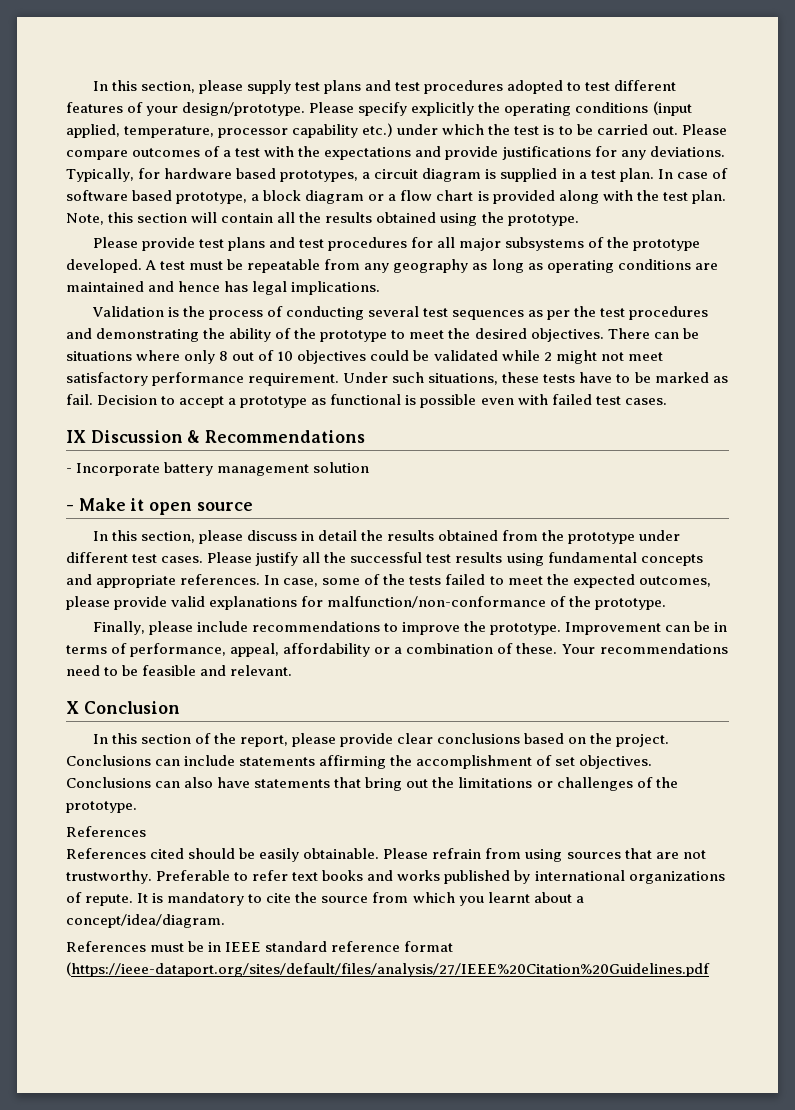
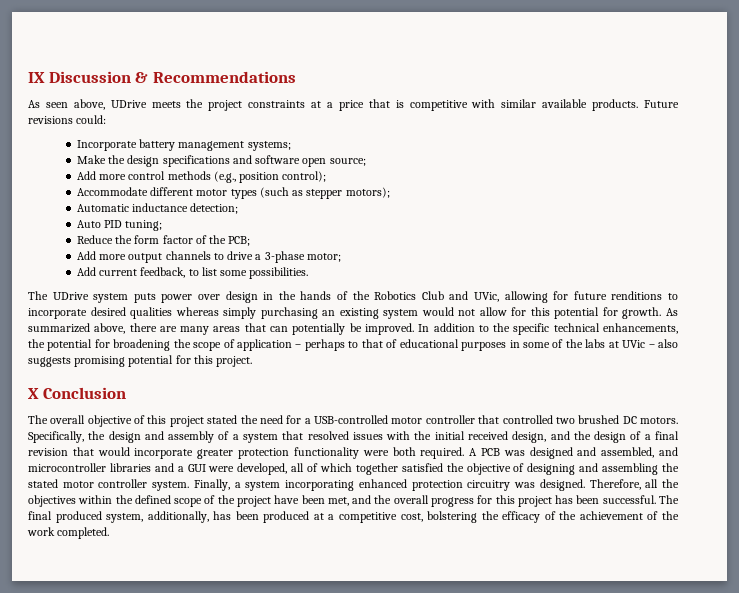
- In this section, please supply test plans and test procedures adopted to test different features of your design/prototype. Please specify explicitly the operating conditions (input applied, temperature, processor capability etc.) under which the test is to be carried out. Please compare outcomes of a test with the expectations and provide justifications for any deviations. Typically, for hardware based prototypes, a circuit diagram is supplied in a test plan. In case of software based prototype, a block diagram or a flow chart is provided along with the test plan. Note, this section will contain all the results obtained using the prototype.
- Please provide test plans and test procedures for all major subsystems of the prototype developed. A test must be repeatable from any geography as long as operating conditions are maintained and hence has legal implications.
- Validation is the process of conducting several test sequences as per the test procedures and demonstrating the ability of the prototype to meet the desired objectives. There can be situations where only 8 out of 10 objectives could be validated while 2 might not meet satisfactory performance requirement. Under such situations, these tests have to be marked as fail. Decision to accept a prototype as functional is possible even with failed test cases.
  IX Discussion & Recommendations
- - Incorporate battery management solution
- - Make it open source
- In this section, please discuss in detail the results obtained from the prototype under different test cases. Please justify all the successful test results using fundamental concepts and appropriate references. In case, some of the tests failed to meet the expected outcomes, please provide valid explanations for malfunction/non-conformance of the prototype.
- Finally, please include recommendations to improve the prototype. Improvement can be in terms of performance, appeal, affordability or a combination of these. Your recommendations need to be feasible and relevant.
+ As seen above, UDrive meets the project constraints at a price that is competitive with similar available products. Future revisions could:
+ Incorporate battery management systems;
+ Make the design specifications and software open source;
+ Add more control methods (e.g., position control);
+ Accommodate different motor types (such as stepper motors);
+ Automatic inductance detection;
+ Auto PID tuning;
+ Reduce the form factor of the PCB;
+ Add more output channels to drive a 3-phase motor;
+ Add current feedback, to list some possibilities.
+ The UDrive system puts power over design in the hands of the Robotics Club and UVic, allowing for future renditions to incorporate desired qualities whereas simply purchasing an existing system would not allow for this potential for growth. As summarized above, there are many areas that can potentially be improved. In addition to the specific technical enhancements, the potential for broadening the scope of application – perhaps to that of educational purposes in some of the labs at UVic – also suggests promising potential for this project.
  X Conclusion
- In this section of the report, please provide clear conclusions based on the project. Conclusions can include statements affirming the accomplishment of set objectives. Conclusions can also have statements that bring out the limitations or challenges of the prototype.
- References
- References cited should be easily obtainable. Please refrain from using sources that are not trustworthy. Preferable to refer text books and works published by international organizations of repute. It is mandatory to cite the source from which you learnt about a concept/idea/diagram.
- References must be in IEEE standard reference format (https://ieee-dataport.org/sites/default/files/analysis/27/IEEE%20Citation%20Guidelines.pdf
+ The overall objective of this project stated the need for a USB-controlled motor controller that controlled two brushed DC motors. Specifically, the design and assembly of a system that resolved issues with the initial received design, and the design of a final revision that would incorporate greater protection functionality were both required. A PCB was designed and assembled, and microcontroller libraries and a GUI were developed, all of which together satisfied the objective of designing and assembling the stated motor controller system. Finally, a system incorporating enhanced protection circuitry was designed. Therefore, all the objectives within the defined scope of the project have been met, and the overall progress for this project has been successful. The final produced system, additionally, has been produced at a competitive cost, bolstering the efficacy of the achievement of the work completed.

